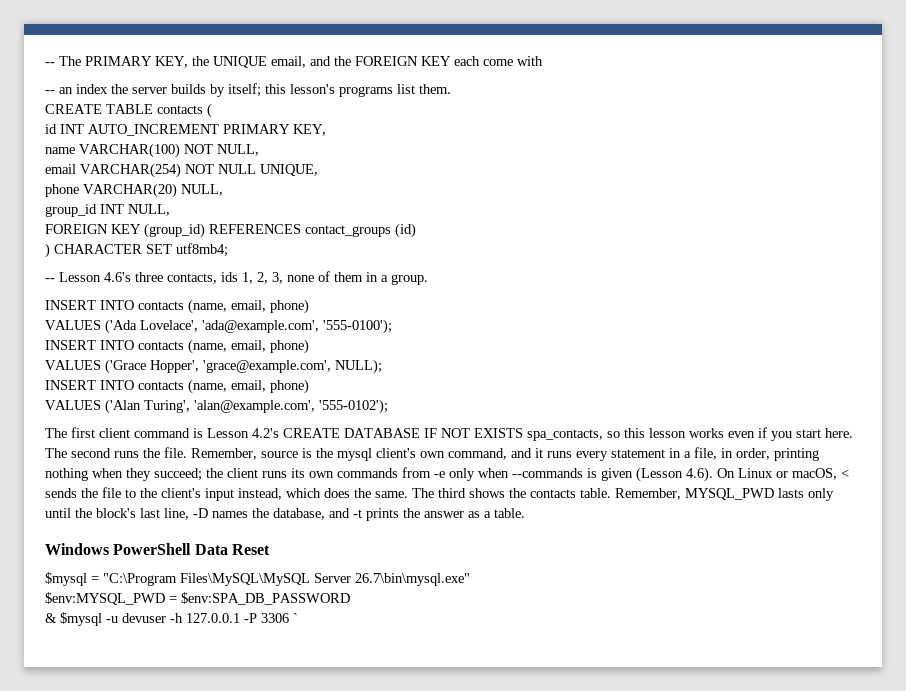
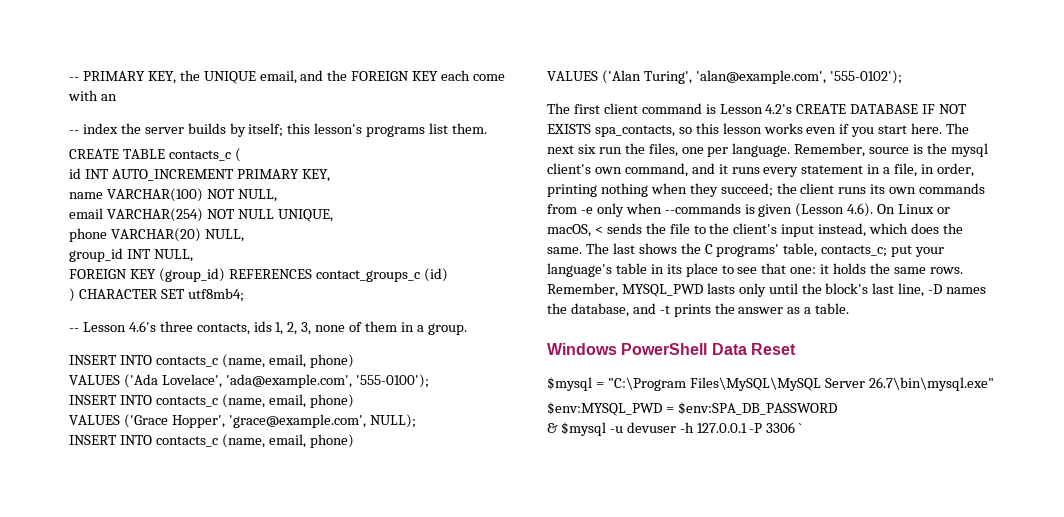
- -- The PRIMARY KEY, the UNIQUE email, and the FOREIGN KEY each come with
- -- an index the server builds by itself; this lesson's programs list them.
+ -- PRIMARY KEY, the UNIQUE email, and the FOREIGN KEY each come with an
+ -- index the server builds by itself; this lesson's programs list them.
- CREATE TABLE contacts (
+ CREATE TABLE contacts_c (
- FOREIGN KEY (group_id) REFERENCES contact_groups (id)
+ FOREIGN KEY (group_id) REFERENCES contact_groups_c (id)
  -- Lesson 4.6's three contacts, ids 1, 2, 3, none of them in a group.
- INSERT INTO contacts (name, email, phone)
+ INSERT INTO contacts_c (name, email, phone)
  VALUES ('Ada Lovelace', 'ada@example.com', '555-0100');
- INSERT INTO contacts (name, email, phone)
+ INSERT INTO contacts_c (name, email, phone)
  VALUES ('Grace Hopper', 'grace@example.com', NULL);
- INSERT INTO contacts (name, email, phone)
+ INSERT INTO contacts_c (name, email, phone)
- The second runs the file.
+ The next six run the files, one per language.
- The third shows the contacts table.
+ The last shows the C programs' table, contacts_c; put your language's table in its place to see that one: it holds the same rows.

